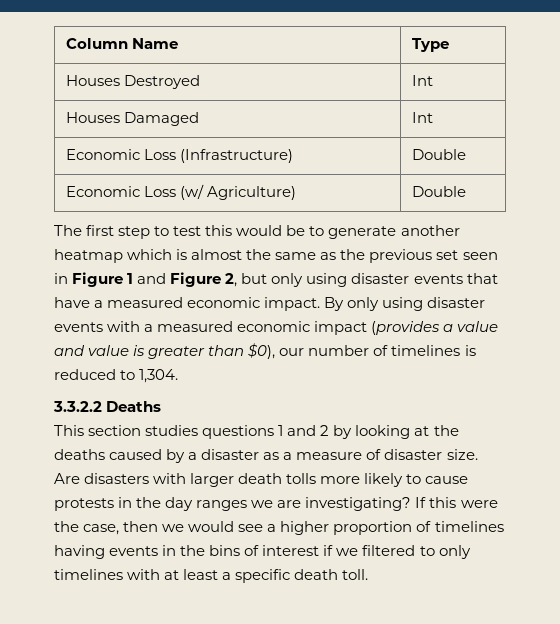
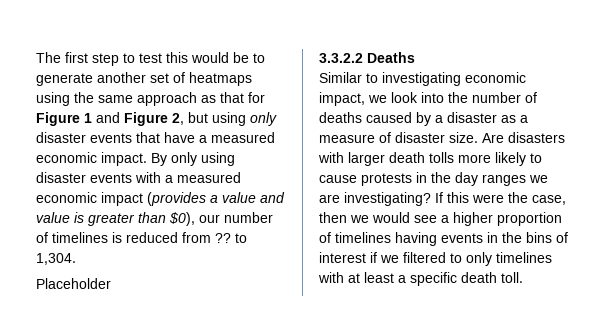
- Column Name | Type
- Houses Destroyed | Int
- Houses Damaged | Int
- Economic Loss (Infrastructure) | Double
- Economic Loss (w/ Agriculture) | Double
- The first step to test this would be to generate another heatmap which is almost the same as the previous set seen in Figure 1 and Figure 2, but only using disaster events that have a measured economic impact.
+ The first step to test this would be to generate another set of heatmaps using the same approach as that for Figure 1 and Figure 2, but using only disaster events that have a measured economic impact.
- By only using disaster events with a measured economic impact (provides a value and value is greater than $0), our number of timelines is reduced to 1,304.
+ By only using disaster events with a measured economic impact (provides a value and value is greater than $0), our number of timelines is reduced from ?? to 1,304.
+ Placeholder
- This section studies questions 1 and 2 by looking at the deaths caused by a disaster as a measure of disaster size.
+ Similar to investigating economic impact, we look into the number of deaths caused by a disaster as a measure of disaster size.

